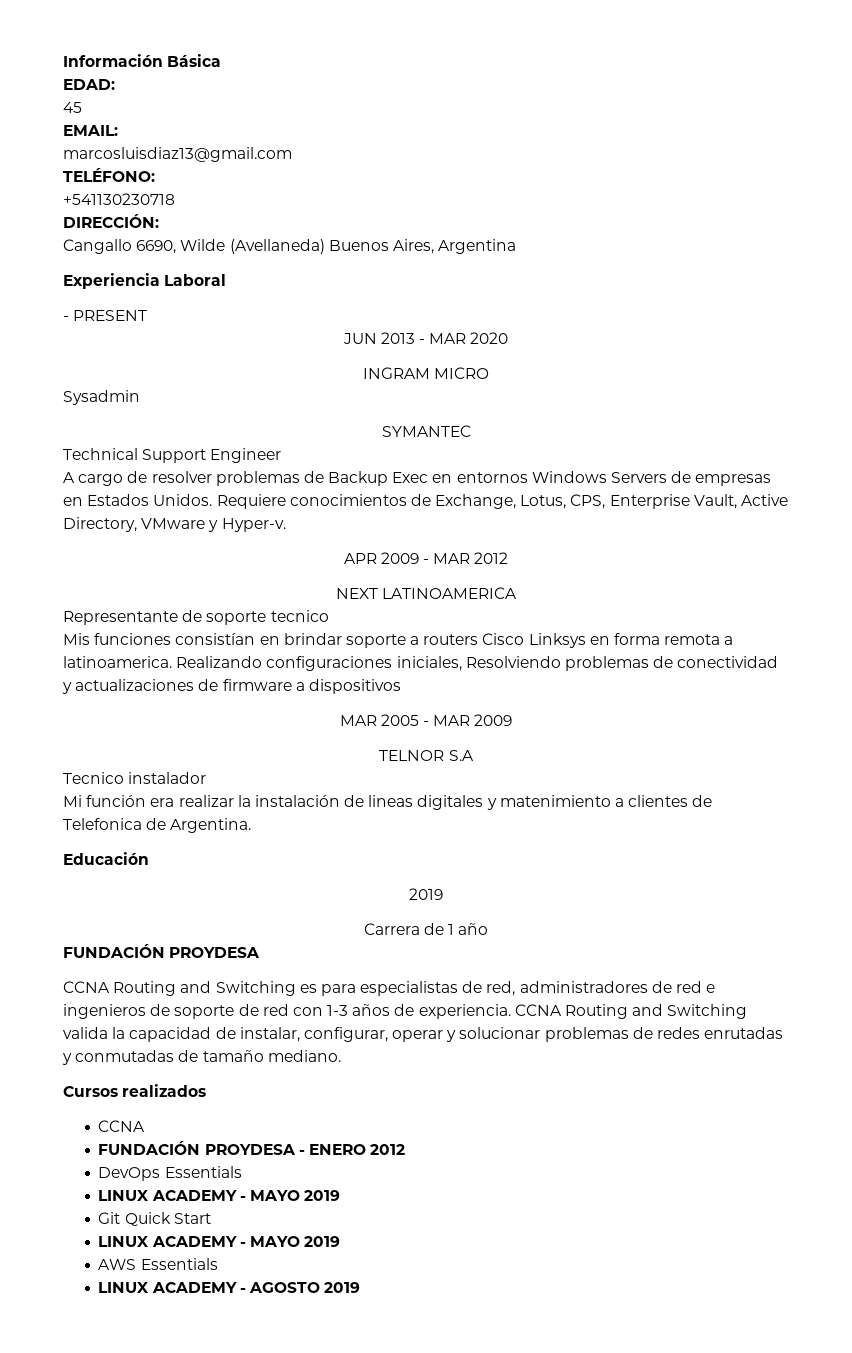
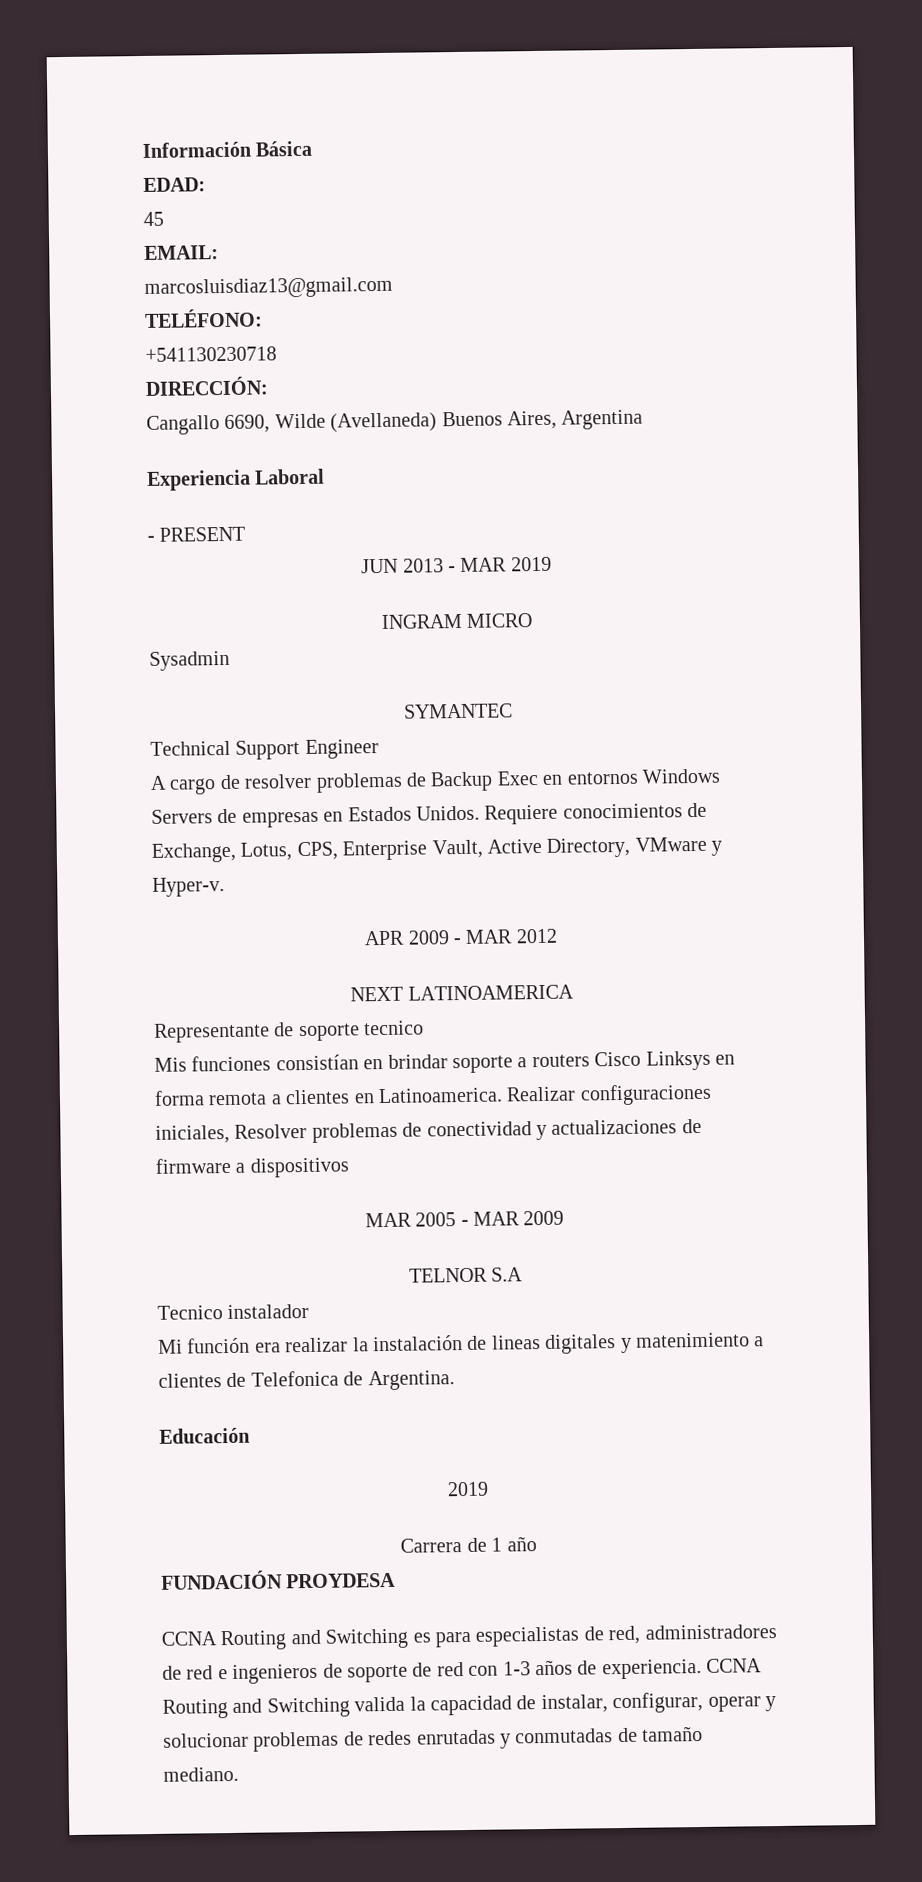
- JUN 2013 - MAR 2020
+ JUN 2013 - MAR 2019
- Mis funciones consistían en brindar soporte a routers Cisco Linksys en forma remota a latinoamerica. Realizando configuraciones iniciales, Resolviendo problemas de conectividad y actualizaciones de firmware a dispositivos
+ Mis funciones consistían en brindar soporte a routers Cisco Linksys en forma remota a clientes en Latinoamerica. Realizar configuraciones iniciales, Resolver problemas de conectividad y actualizaciones de firmware a dispositivos
- Cursos realizados
- CCNA
- FUNDACIÓN PROYDESA - ENERO 2012
- DevOps Essentials
- LINUX ACADEMY - MAYO 2019
- Git Quick Start
- LINUX ACADEMY - MAYO 2019
- AWS Essentials
- LINUX ACADEMY - AGOSTO 2019

